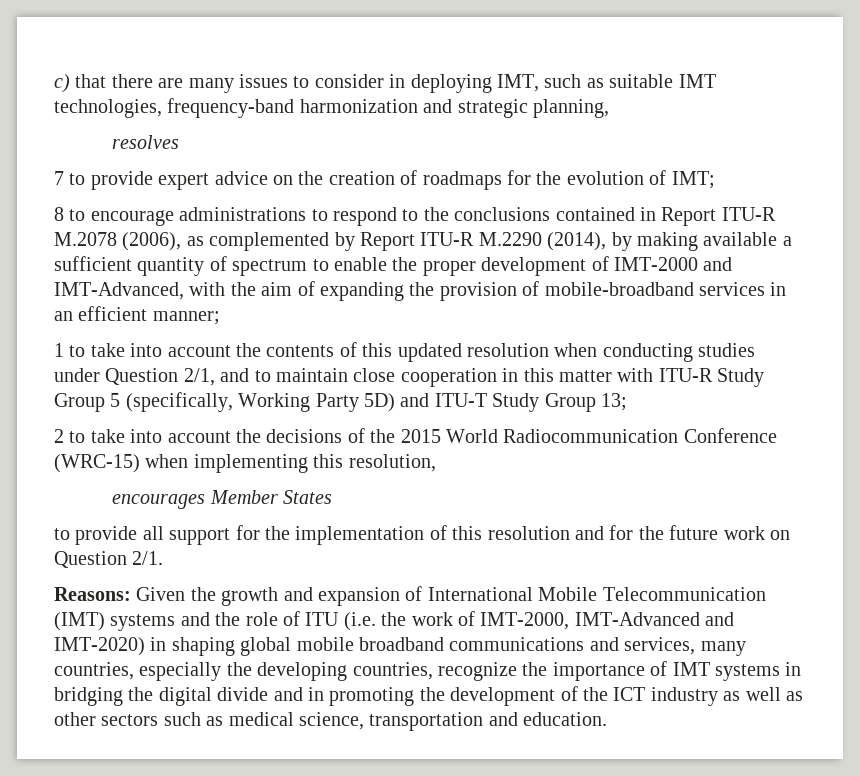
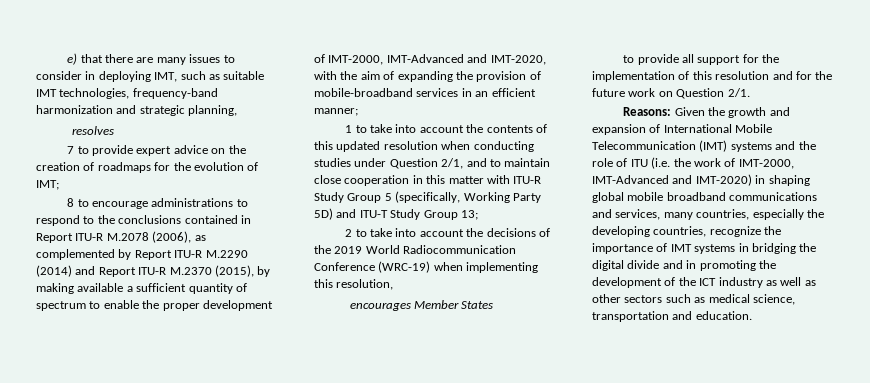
- c) that there are many issues to consider in deploying IMT, such as suitable IMT technologies, frequency-band harmonization and strategic planning,
+ e) that there are many issues to consider in deploying IMT, such as suitable IMT technologies, frequency-band harmonization and strategic planning,
- 8 to encourage administrations to respond to the conclusions contained in Report ITU-R M.2078 (2006), as complemented by Report ITU-R M.2290 (2014), by making available a sufficient quantity of spectrum to enable the proper development of IMT-2000 and IMT-Advanced, with the aim of expanding the provision of mobile-broadband services in an efficient manner;
+ 8 to encourage administrations to respond to the conclusions contained in Report ITU-R M.2078 (2006), as complemented by Report ITU-R M.2290 (2014) and Report ITU-R M.2370 (2015), by making available a sufficient quantity of spectrum to enable the proper development of IMT-2000, IMT-Advanced and IMT-2020, with the aim of expanding the provision of mobile-broadband services in an efficient manner;
- 2 to take into account the decisions of the 2015 World Radiocommunication Conference (WRC-15) when implementing this resolution,
+ 2 to take into account the decisions of the 2019 World Radiocommunication Conference (WRC-19) when implementing this resolution,

